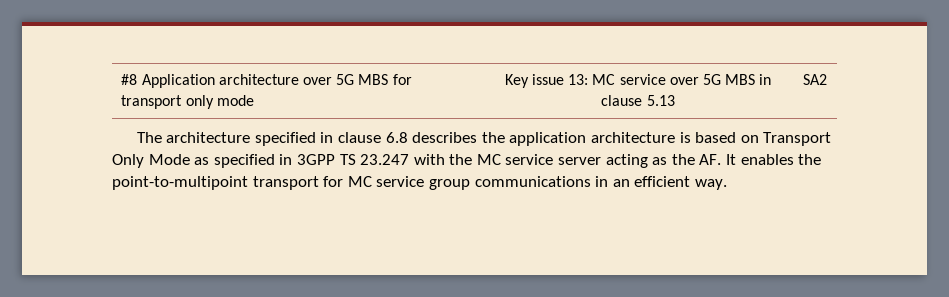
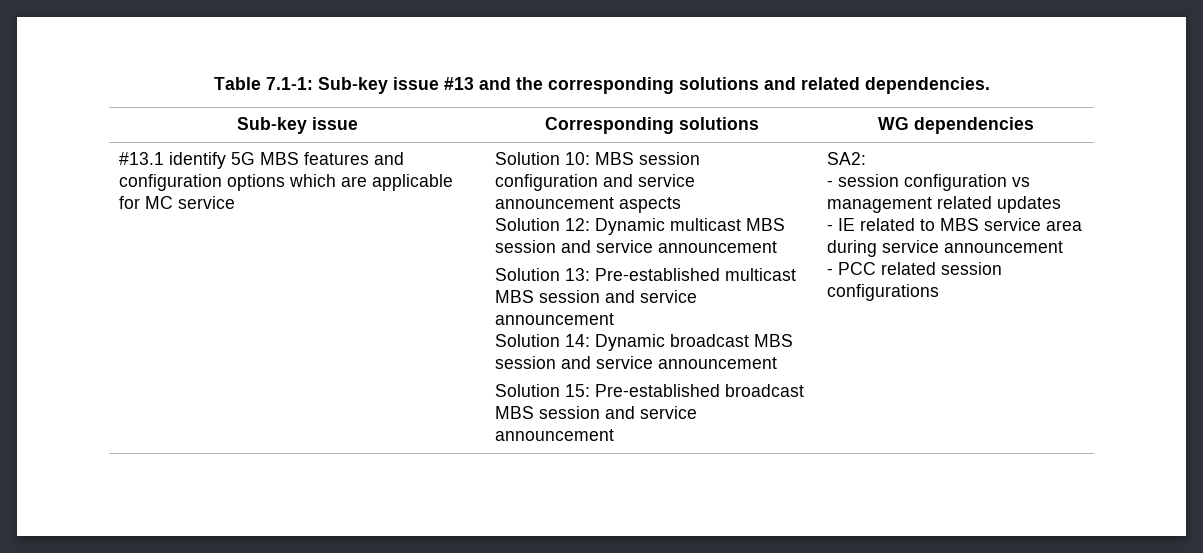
- #8 Application architecture over 5G MBS for transport only mode | Key issue 13: MC service over 5G MBS in clause 5.13 | SA2
- The architecture specified in clause 6.8 describes the application architecture is based on Transport Only Mode as specified in 3GPP TS 23.247 with the MC service server acting as the AF. It enables the point-to-multipoint transport for MC service group communications in an efficient way.
+ Table 7.1-1: Sub-key issue #13 and the corresponding solutions and related dependencies.
+ Sub-key issue | Corresponding solutions | WG dependencies
+ #13.1 identify 5G MBS features and configuration options which are applicable for MC service | Solution 10: MBS session configuration and service announcement aspects
+ Solution 12: Dynamic multicast MBS session and service announcement
+ Solution 13: Pre-established multicast MBS session and service announcement
+ Solution 14: Dynamic broadcast MBS session and service announcement
+ Solution 15: Pre-established broadcast MBS session and service announcement | SA2:
+ - session configuration vs management related updates
+ - IE related to MBS service area during service announcement
+ - PCC related session configurations

